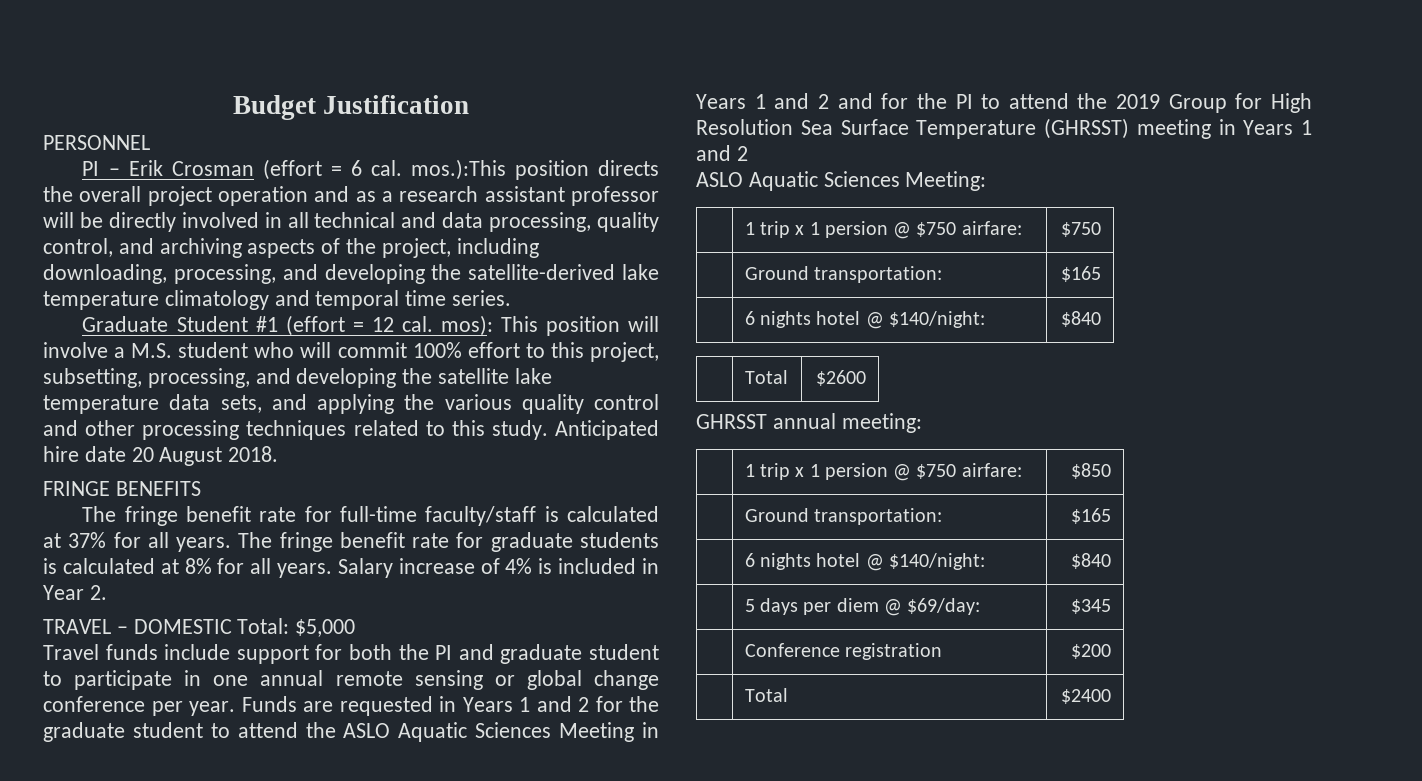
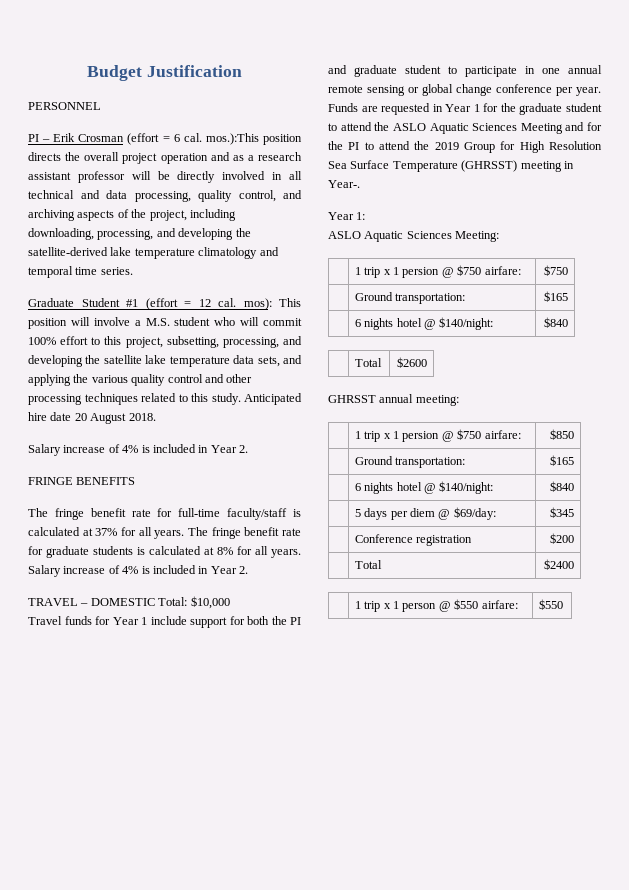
  Anticipated hire date 20 August 2018.
+ Salary increase of 4% is included in Year 2.
- TRAVEL – DOMESTIC Total: $5,000
+ TRAVEL – DOMESTIC Total: $10,000
- Travel funds include support for both the PI and graduate student to participate in one annual remote sensing or global change conference per year.
+ Travel funds for Year 1 include support for both the PI and graduate student to participate in one annual remote sensing or global change conference per year.
- Funds are requested in Years 1 and 2 for the graduate student to attend the ASLO Aquatic Sciences Meeting in Years 1 and 2 and for the PI to attend the 2019 Group for High Resolution Sea Surface Temperature (GHRSST) meeting in Years 1 and 2
+ Funds are requested in Year 1 for the graduate student to attend the ASLO Aquatic Sciences Meeting and for the PI to attend the 2019 Group for High Resolution Sea Surface Temperature (GHRSST) meeting in Year-.
+ Year 1:
+ | 1 trip x 1 person @ $550 airfare: | $550

